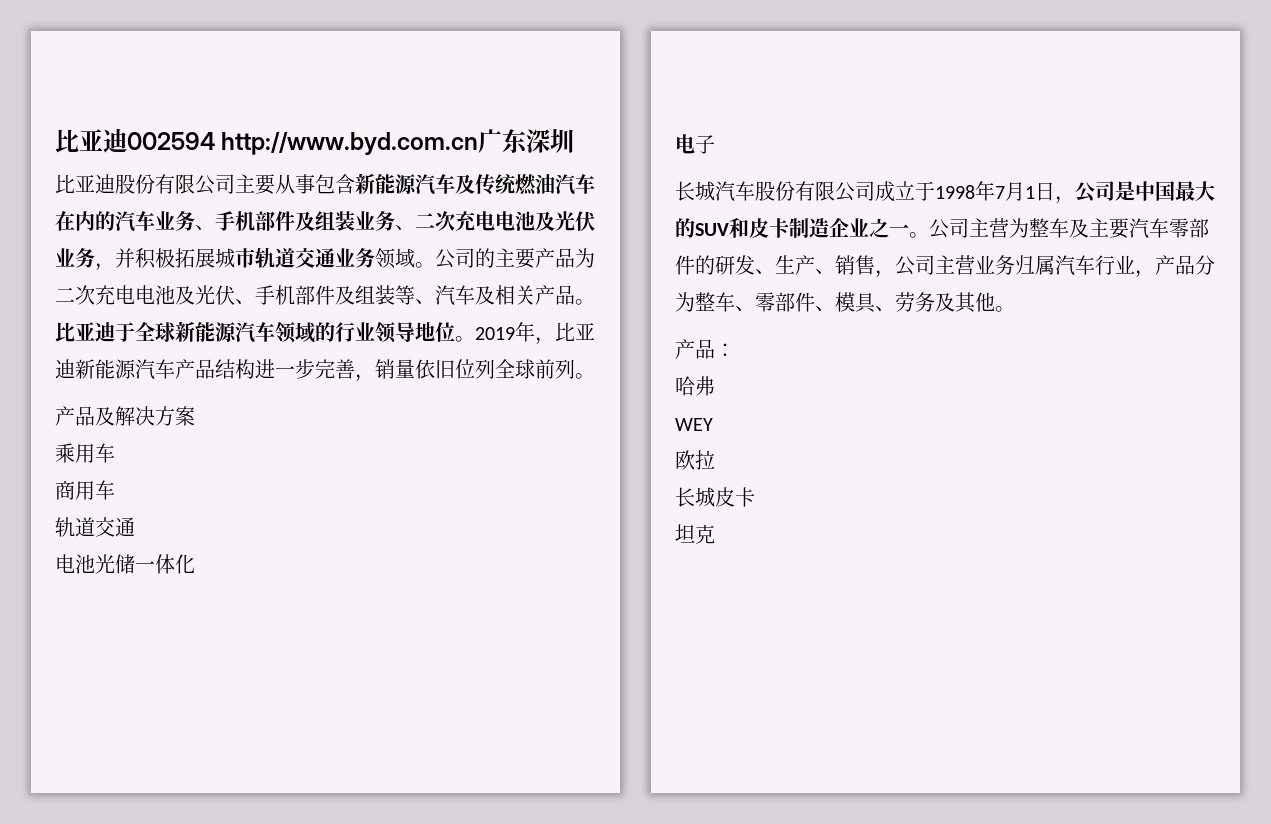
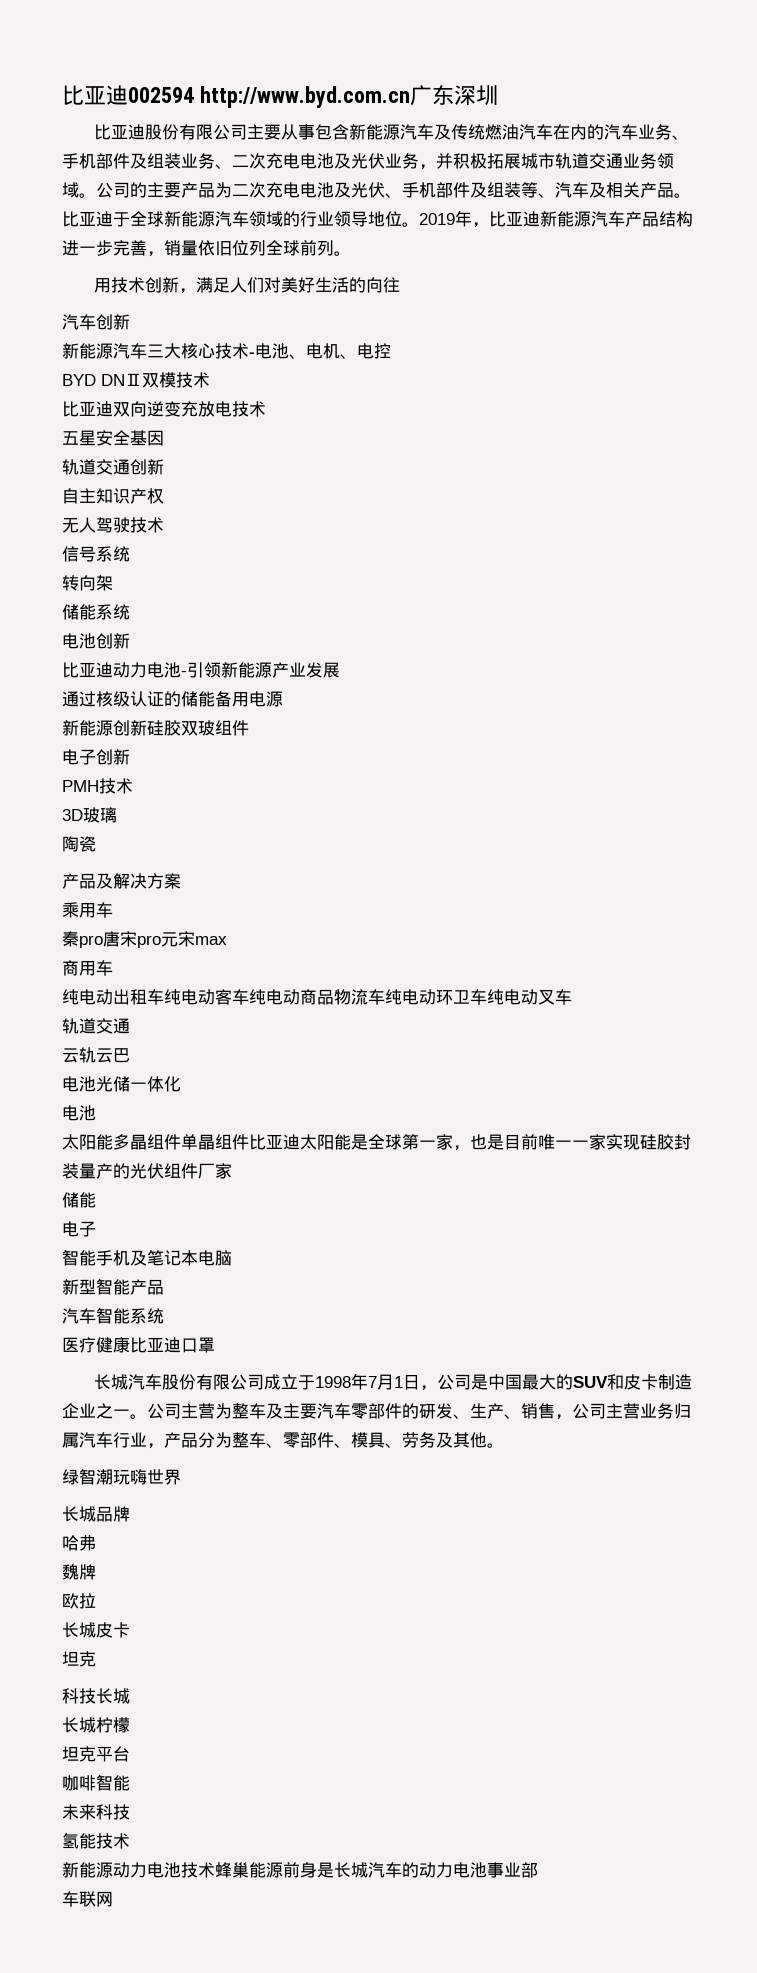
+ 用技术创新，满足人们对美好生活的向往
+ 汽车创新
+ 新能源汽车三大核心技术-电池、电机、电控
+ BYD DNⅡ双模技术
+ 比亚迪双向逆变充放电技术
+ 五星安全基因
+ 轨道交通创新
+ 自主知识产权
+ 无人驾驶技术
+ 信号系统
+ 转向架
+ 储能系统
+ 电池创新
+ 比亚迪动力电池-引领新能源产业发展
+ 通过核级认证的储能备用电源
+ 新能源创新硅胶双玻组件
+ 电子创新
+ PMH技术
+ 3D玻璃
+ 陶瓷
+ 秦pro唐宋pro元宋max
  商用车
+ 纯电动出租车纯电动客车纯电动商品物流车纯电动环卫车纯电动叉车
+ 云轨云巴
  电池光储一体化
+ 电池
+ 太阳能多晶组件单晶组件比亚迪太阳能是全球第一家，也是目前唯一一家实现硅胶封装量产的光伏组件厂家
+ 储能
  电子
+ 智能手机及笔记本电脑
+ 新型智能产品
+ 汽车智能系统
+ 医疗健康比亚迪口罩
- 产品：
+ 绿智潮玩嗨世界
+ 长城品牌
- WEY
+ 魏牌
+ 科技长城
+ 长城柠檬
+ 坦克平台
+ 咖啡智能
+ 未来科技
+ 氢能技术
+ 新能源动力电池技术蜂巢能源前身是长城汽车的动力电池事业部
+ 车联网

